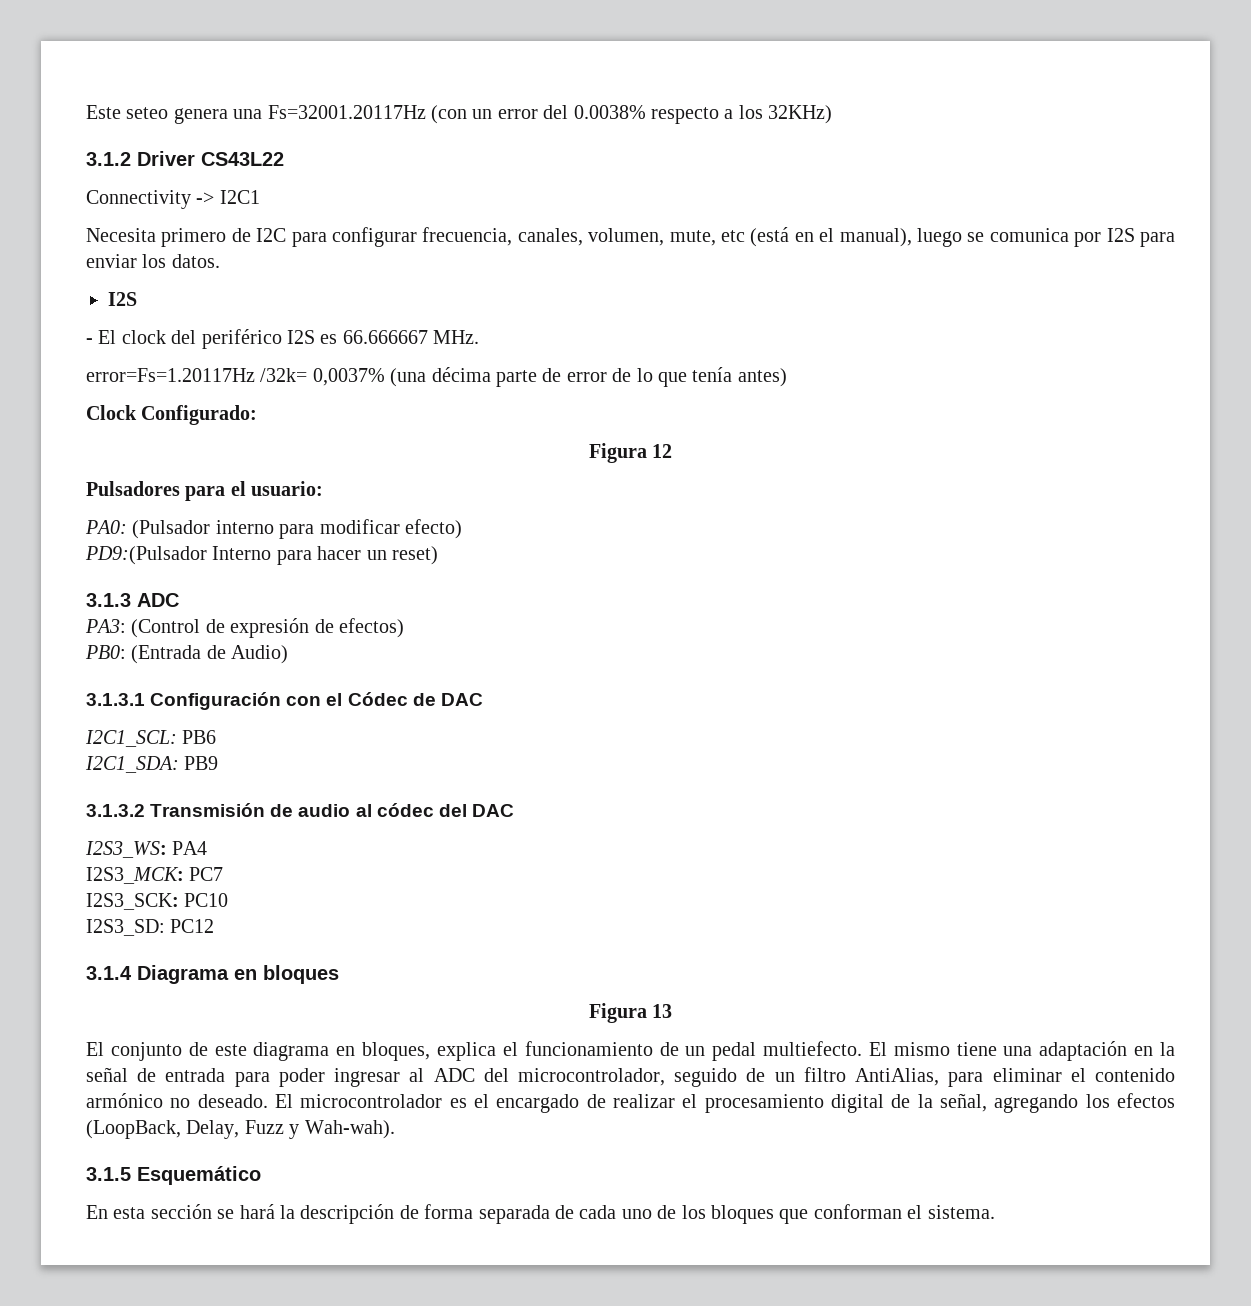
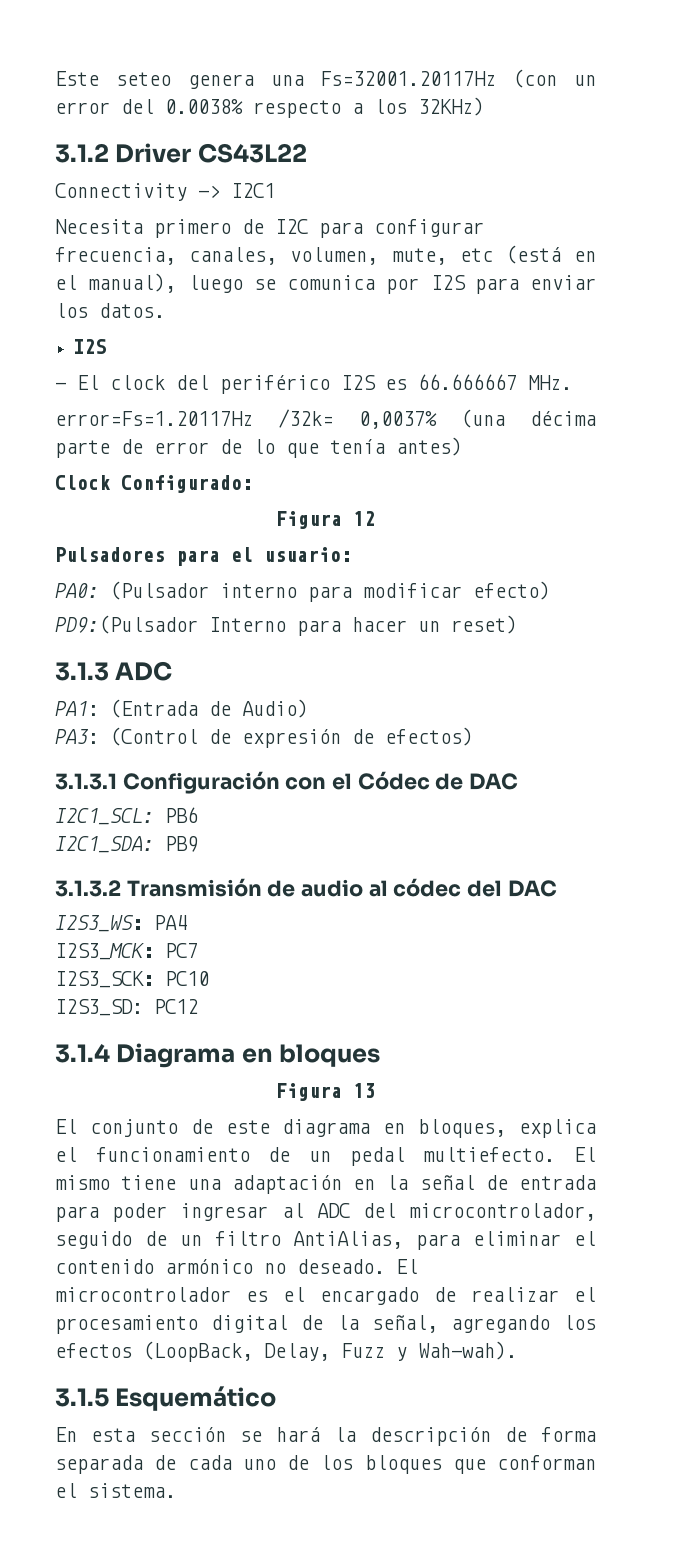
+ PA1: (Entrada de Audio)
- PB0: (Entrada de Audio)

